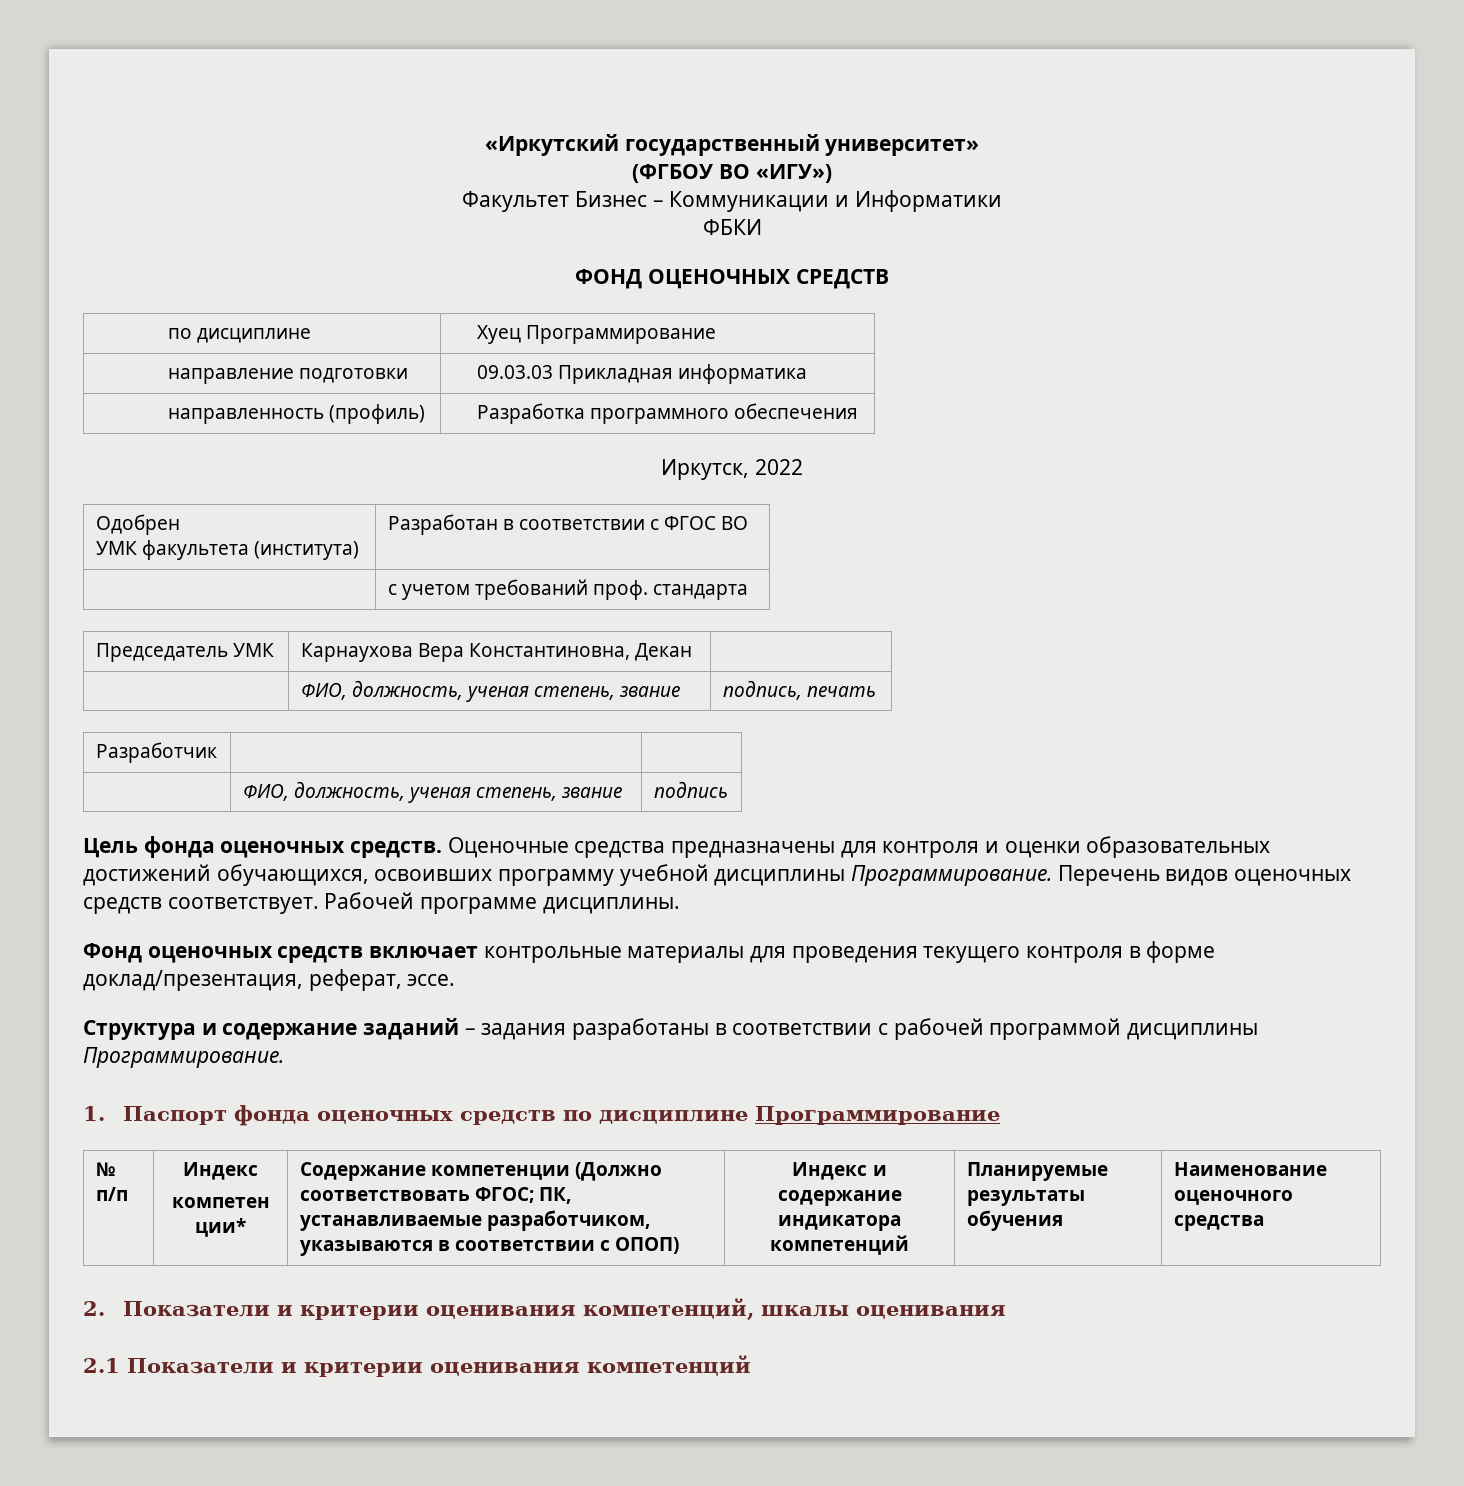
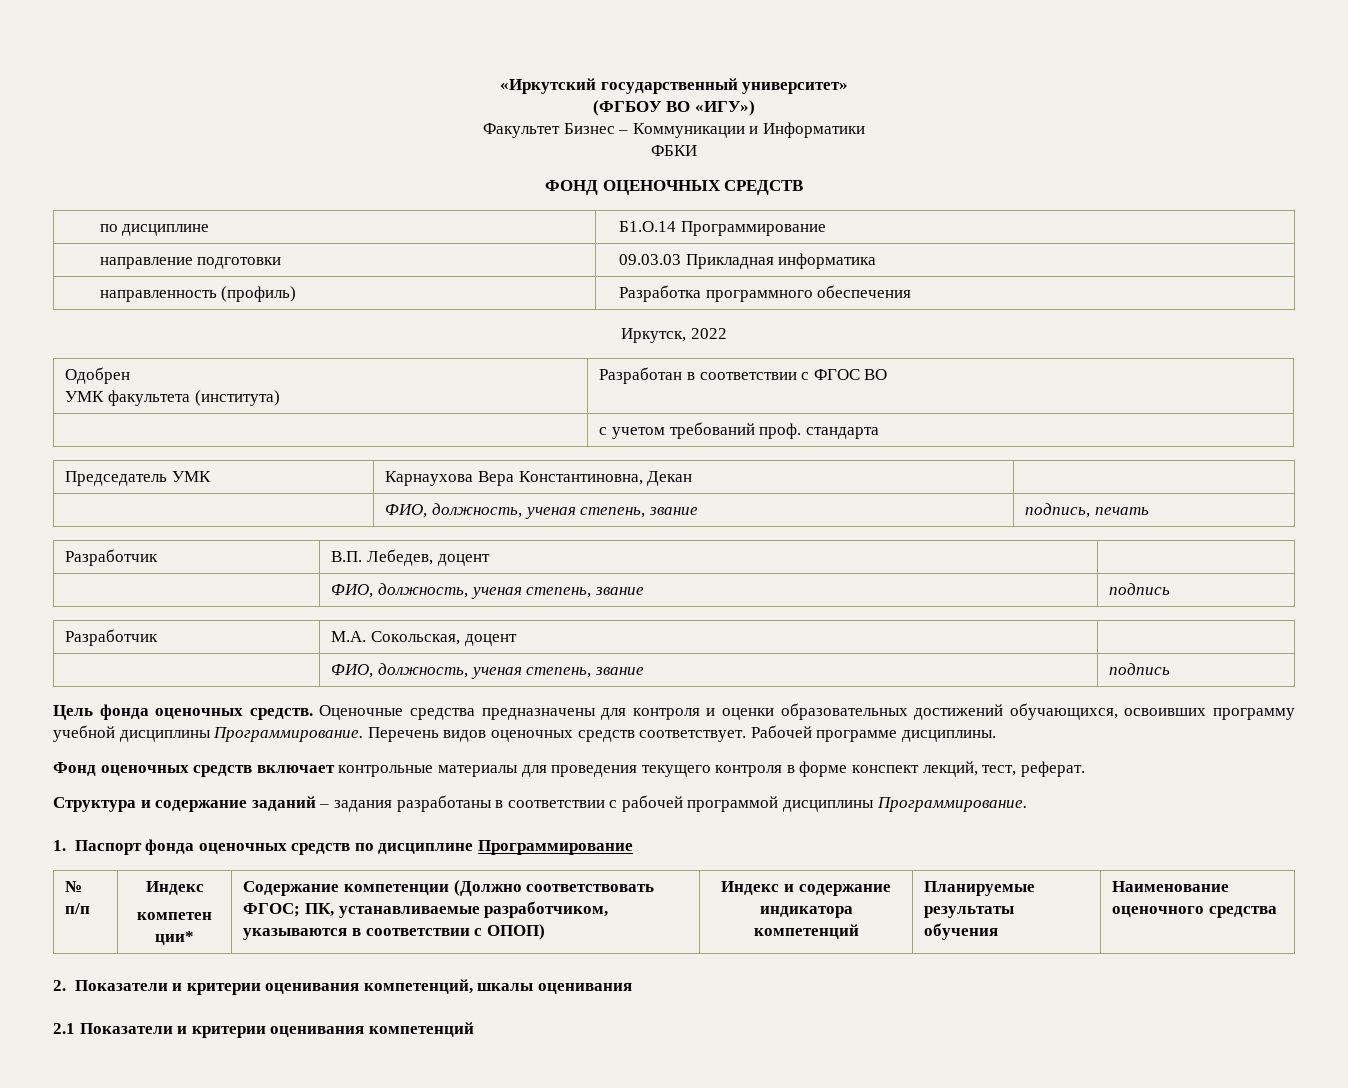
- по дисциплине | Хуец Программирование
+ по дисциплине | Б1.О.14 Программирование
- Разработчик | |
+ Разработчик | В.П. Лебедев, доцент |
+ | ФИО, должность, ученая степень, звание | подпись
+ Разработчик | М.А. Сокольская, доцент |
- Фонд оценочных средств включает контрольные материалы для проведения текущего контроля в форме доклад/презентация, реферат, эссе.
+ Фонд оценочных средств включает контрольные материалы для проведения текущего контроля в форме конспект лекций, тест, реферат.

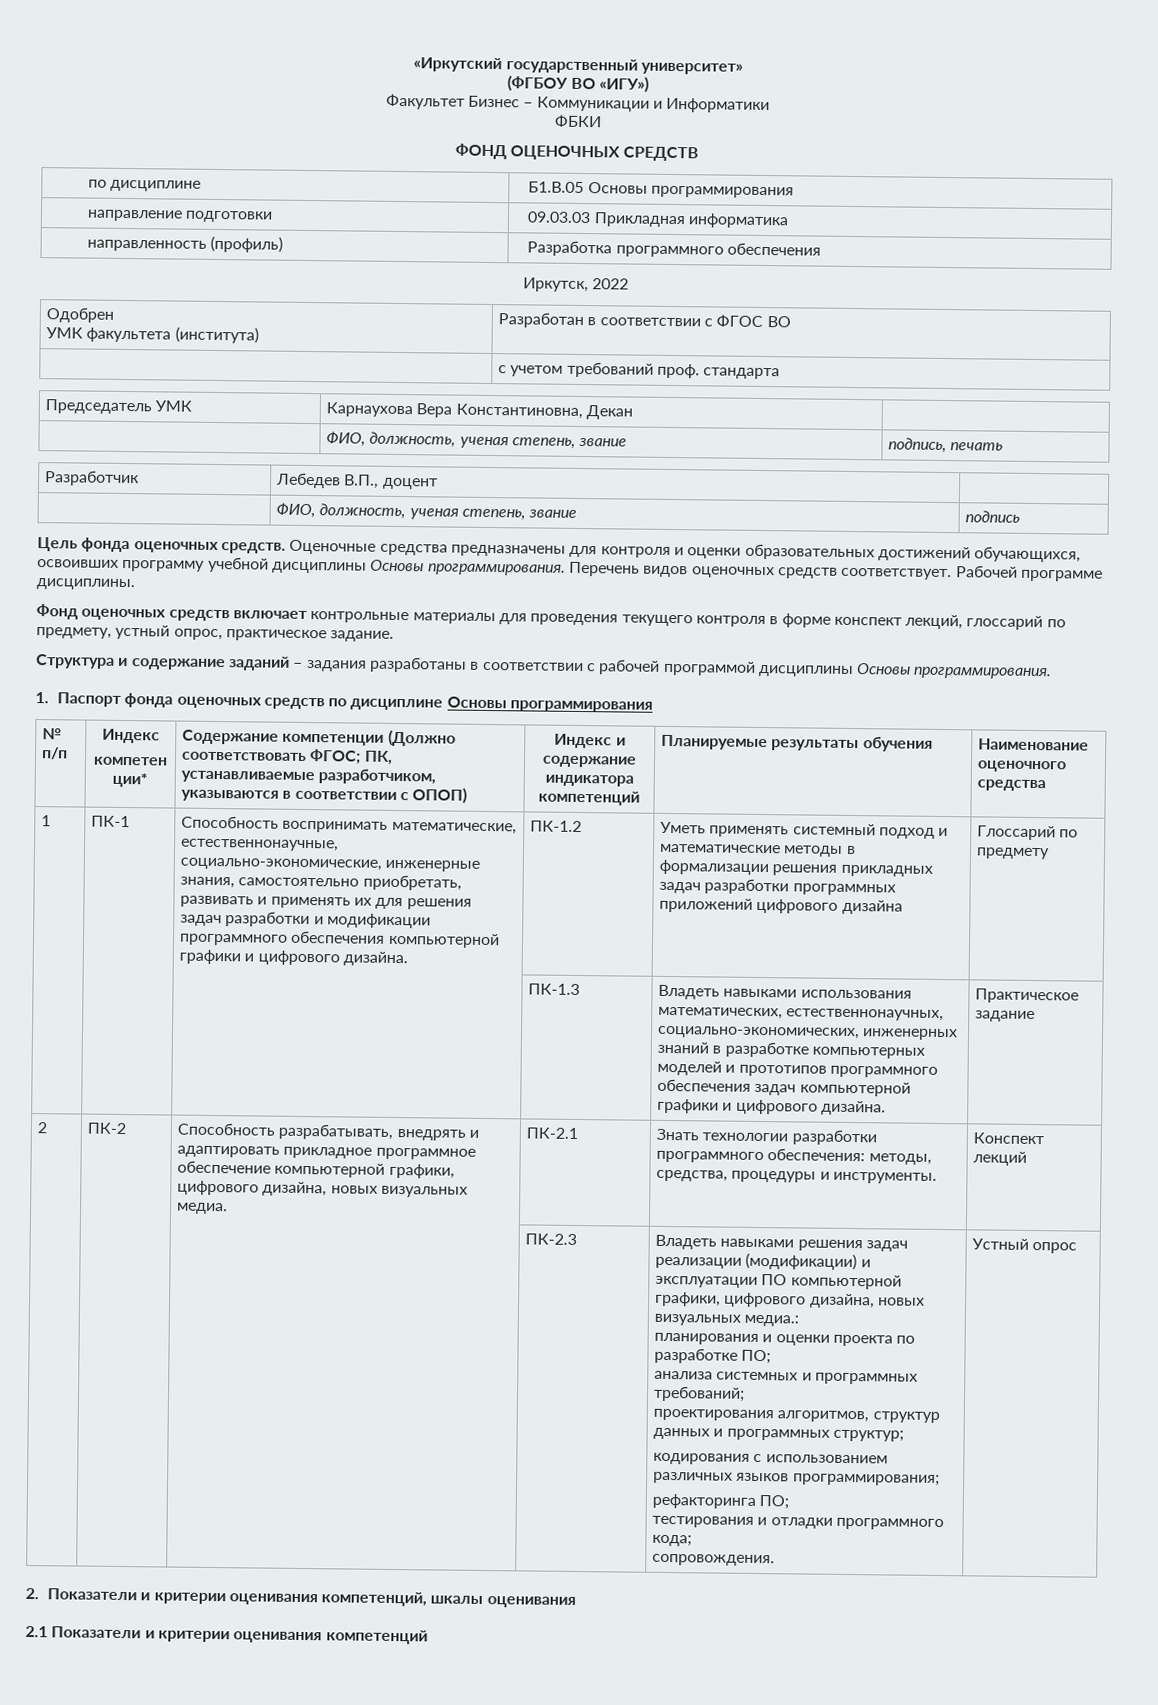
- по дисциплине | Б1.О.14 Программирование
+ по дисциплине | Б1.В.05 Основы программирования
- Разработчик | В.П. Лебедев, доцент |
- | ФИО, должность, ученая степень, звание | подпись
- Разработчик | М.А. Сокольская, доцент |
+ Разработчик | Лебедев В.П., доцент |
- Оценочные средства предназначены для контроля и оценки образовательных достижений обучающихся, освоивших программу учебной дисциплины Программирование.
+ Оценочные средства предназначены для контроля и оценки образовательных достижений обучающихся, освоивших программу учебной дисциплины Основы программирования.
- Фонд оценочных средств включает контрольные материалы для проведения текущего контроля в форме конспект лекций, тест, реферат.
+ Фонд оценочных средств включает контрольные материалы для проведения текущего контроля в форме конспект лекций, глоссарий по предмету, устный опрос, практическое задание.
- Структура и содержание заданий – задания разработаны в соответствии с рабочей программой дисциплины Программирование.
+ Структура и содержание заданий – задания разработаны в соответствии с рабочей программой дисциплины Основы программирования.
- 1. Паспорт фонда оценочных средств по дисциплине Программирование
+ 1. Паспорт фонда оценочных средств по дисциплине Основы программирования
+ 1 | ПК-1 | Способность воспринимать математические, естественнонаучные, социально-экономические, инженерные знания, самостоятельно приобретать, развивать и применять их для решения задач разработки и модификации программного обеспечения компьютерной графики и цифрового дизайна. | ПК-1.2 | Уметь применять системный подход и математические методы в формализации решения прикладных задач разработки программных приложений цифрового дизайна | Глоссарий по предмету
+ | | | ПК-1.3 | Владеть навыками использования математических, естественнонаучных, социально-экономических, инженерных знаний в разработке компьютерных моделей и прототипов программного обеспечения задач компьютерной графики и цифрового дизайна. | Практическое задание
+ 2 | ПК-2 | Способность разрабатывать, внедрять и адаптировать прикладное программное обеспечение компьютерной графики, цифрового дизайна, новых визуальных медиа. | ПК-2.1 | Знать технологии разработки программного обеспечения: методы, средства, процедуры и инструменты. | Конспект лекций
+ | | | ПК-2.3 | Владеть навыками решения задач реализации (модификации) и эксплуатации ПО компьютерной графики, цифрового дизайна, новых визуальных медиа.:
+ планирования и оценки проекта по разработке ПО;
+ анализа системных и программных требований;
+ проектирования алгоритмов, структур данных и программных структур;
+ кодирования с использованием различных языков программирования;
+ рефакторинга ПО;
+ тестирования и отладки программного кода;
+ сопровождения. | Устный опрос

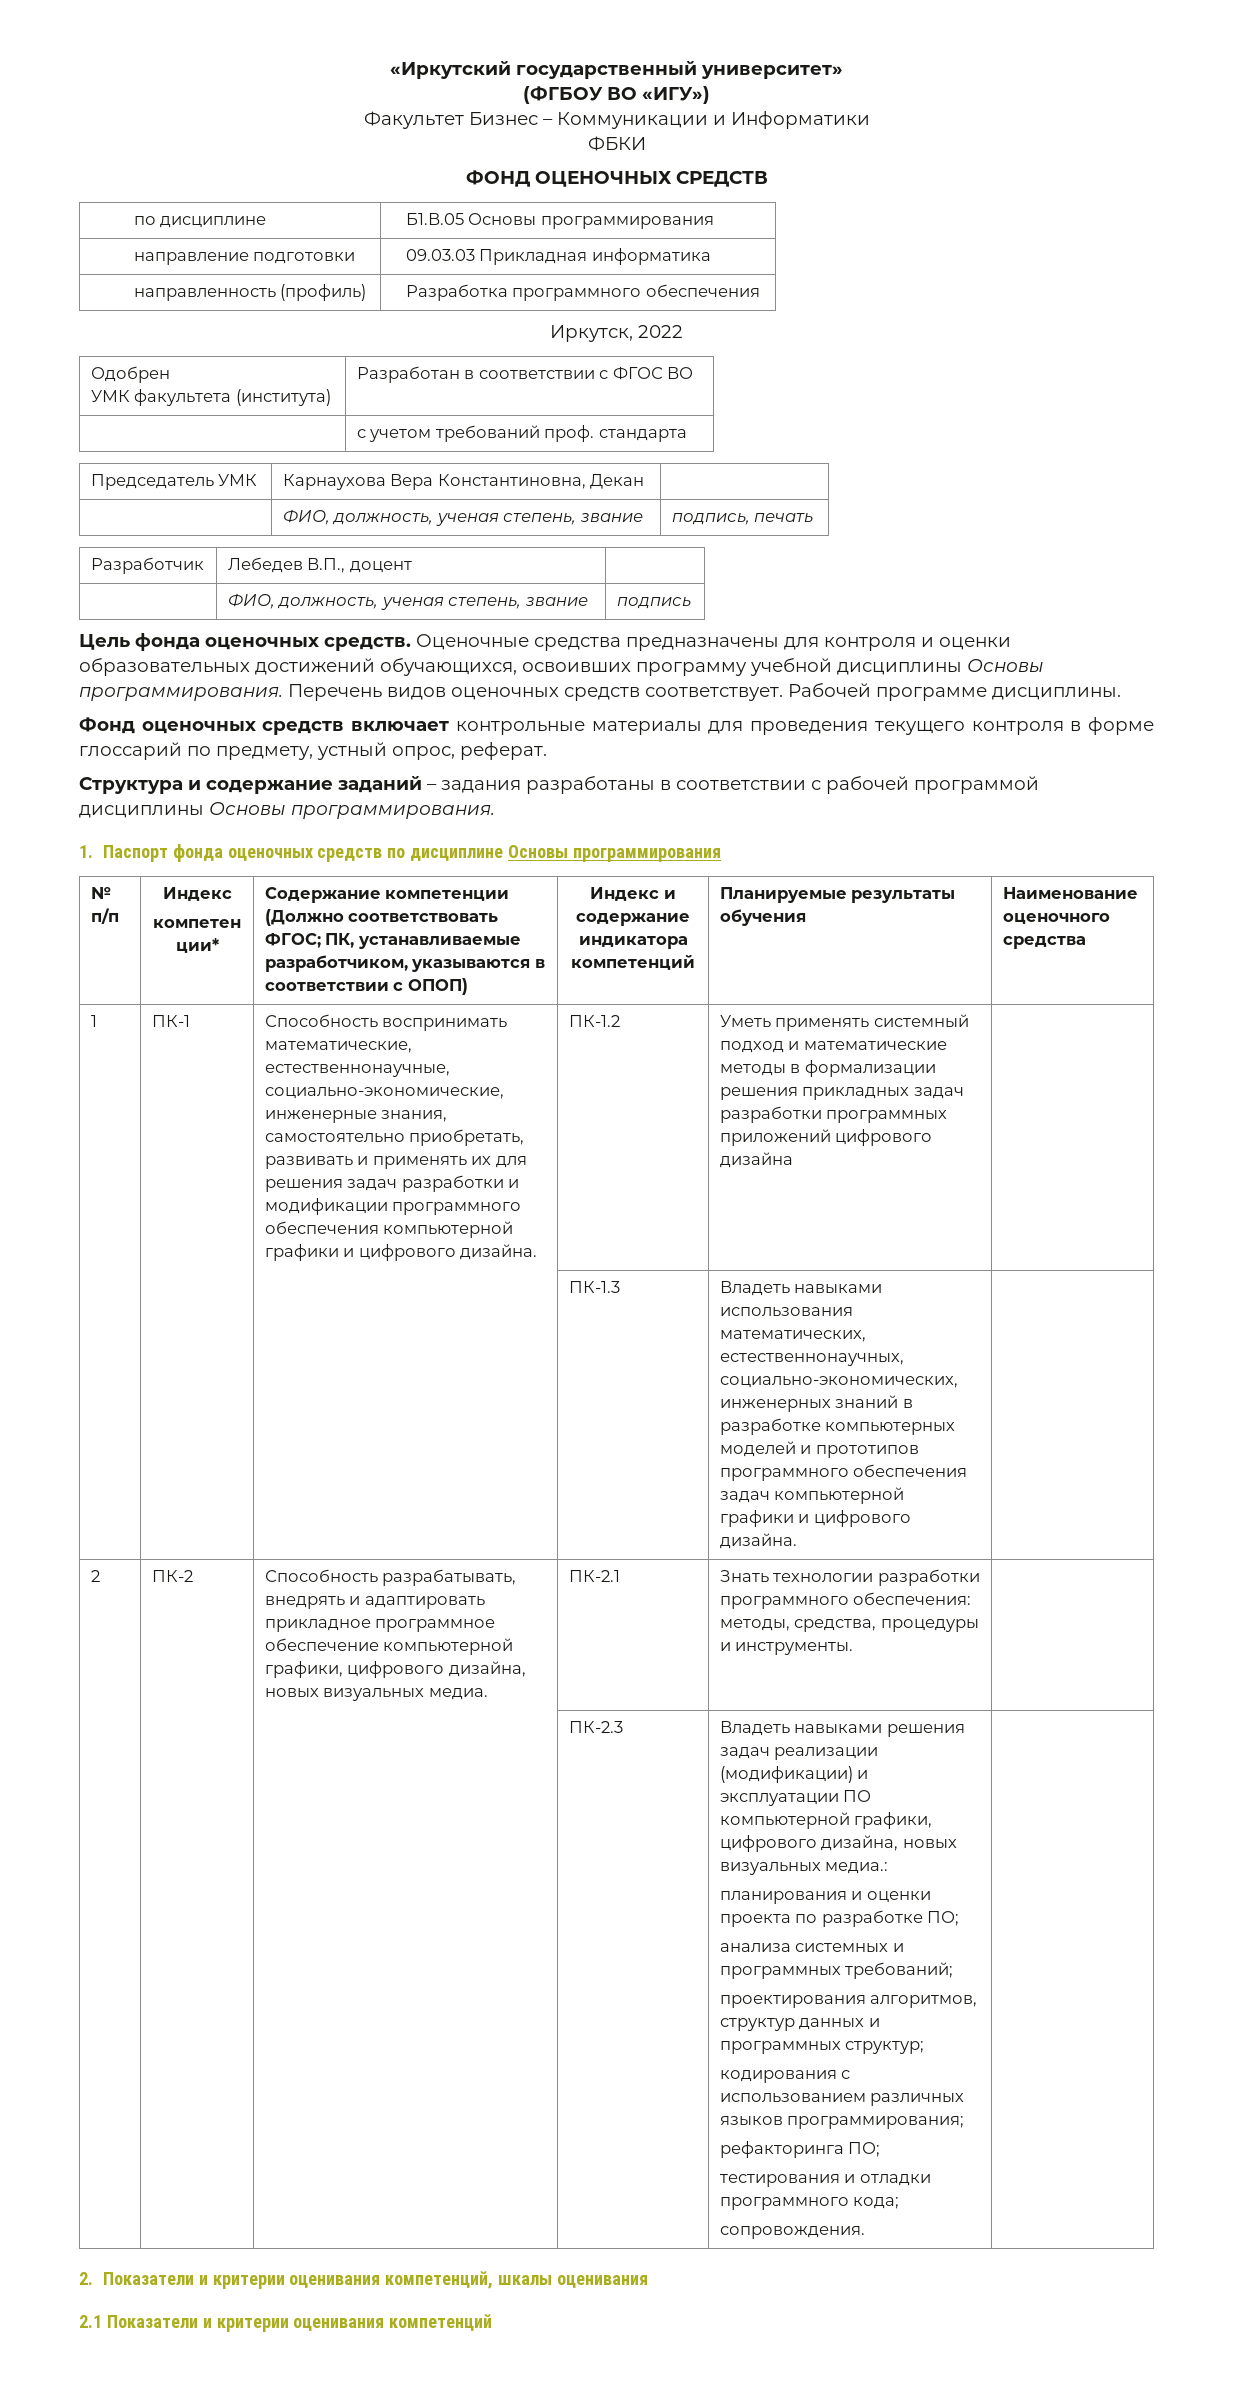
- Фонд оценочных средств включает контрольные материалы для проведения текущего контроля в форме конспект лекций, глоссарий по предмету, устный опрос, практическое задание.
+ Фонд оценочных средств включает контрольные материалы для проведения текущего контроля в форме глоссарий по предмету, устный опрос, реферат.
- Глоссарий по предмету
- | | | ПК-1.3 | Владеть навыками использования математических, естественнонаучных, социально-экономических, инженерных знаний в разработке компьютерных моделей и прототипов программного обеспечения задач компьютерной графики и цифрового дизайна. | Практическое задание
+ | | | ПК-1.3 | Владеть навыками использования математических, естественнонаучных, социально-экономических, инженерных знаний в разработке компьютерных моделей и прототипов программного обеспечения задач компьютерной графики и цифрового дизайна. |
- 2 | ПК-2 | Способность разрабатывать, внедрять и адаптировать прикладное программное обеспечение компьютерной графики, цифрового дизайна, новых визуальных медиа. | ПК-2.1 | Знать технологии разработки программного обеспечения: методы, средства, процедуры и инструменты. | Конспект лекций
+ 2 | ПК-2 | Способность разрабатывать, внедрять и адаптировать прикладное программное обеспечение компьютерной графики, цифрового дизайна, новых визуальных медиа. | ПК-2.1 | Знать технологии разработки программного обеспечения: методы, средства, процедуры и инструменты. |
- Устный опрос

